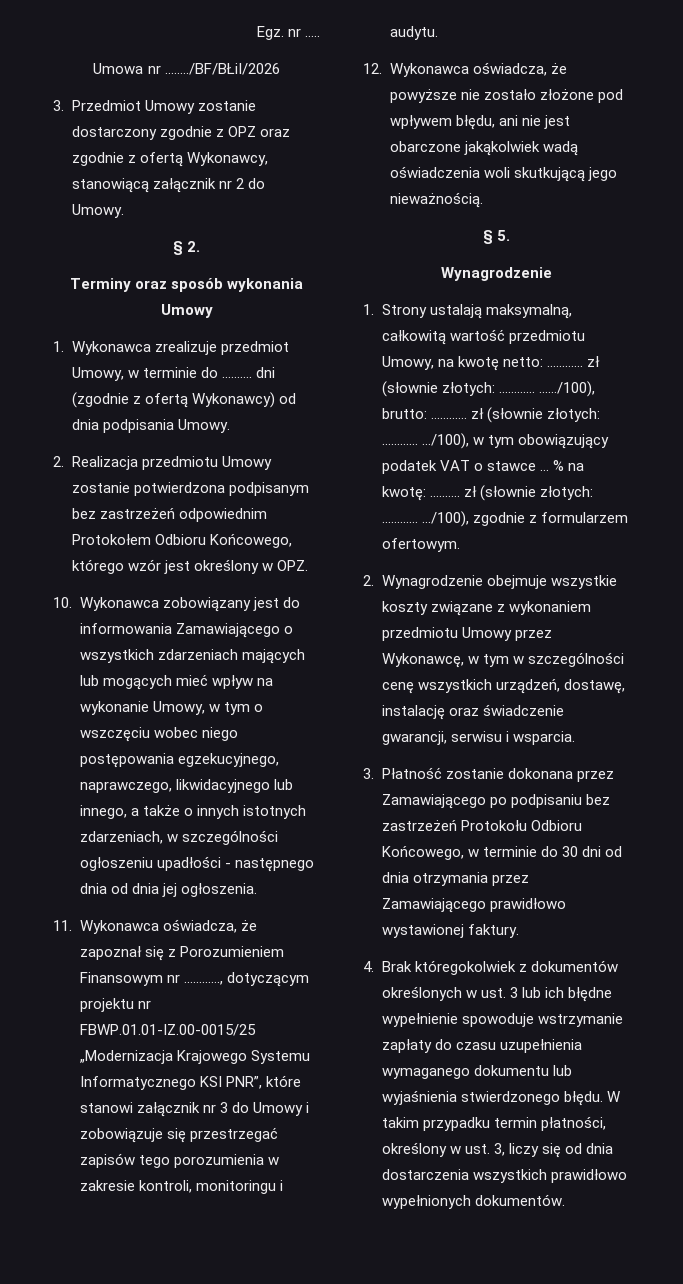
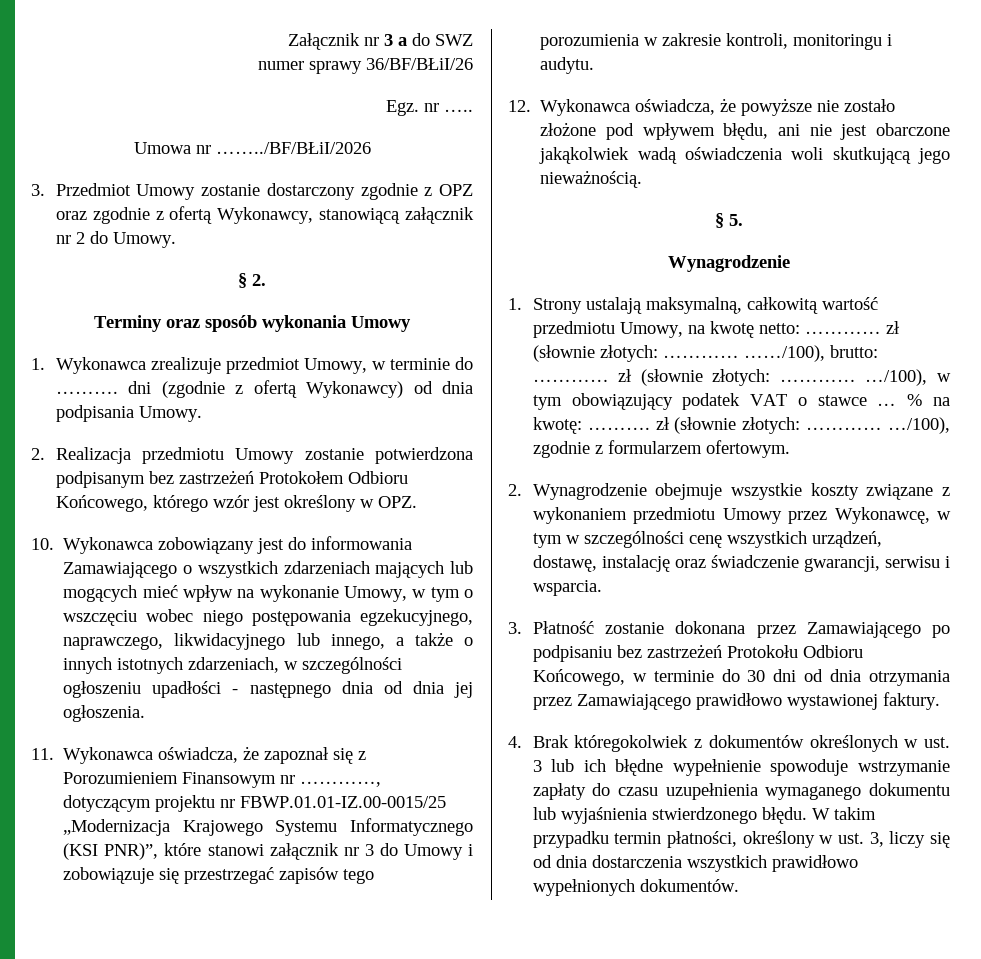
+ Załącznik nr 3 a do SWZ
+ numer sprawy 36/BF/BŁiI/26
- 2. Realizacja przedmiotu Umowy zostanie potwierdzona podpisanym bez zastrzeżeń odpowiednim Protokołem Odbioru Końcowego, którego wzór jest określony w OPZ.
+ 2. Realizacja przedmiotu Umowy zostanie potwierdzona podpisanym bez zastrzeżeń Protokołem Odbioru Końcowego, którego wzór jest określony w OPZ.
- 11. Wykonawca oświadcza, że zapoznał się z Porozumieniem Finansowym nr …………, dotyczącym projektu nr FBWP.01.01-IZ.00-0015/25 „Modernizacja Krajowego Systemu Informatycznego KSI PNR”, które stanowi załącznik nr 3 do Umowy i zobowiązuje się przestrzegać zapisów tego porozumienia w zakresie kontroli, monitoringu i audytu.
+ 11. Wykonawca oświadcza, że zapoznał się z Porozumieniem Finansowym nr …………, dotyczącym projektu nr FBWP.01.01-IZ.00-0015/25 „Modernizacja Krajowego Systemu Informatycznego (KSI PNR)”, które stanowi załącznik nr 3 do Umowy i zobowiązuje się przestrzegać zapisów tego porozumienia w zakresie kontroli, monitoringu i audytu.

